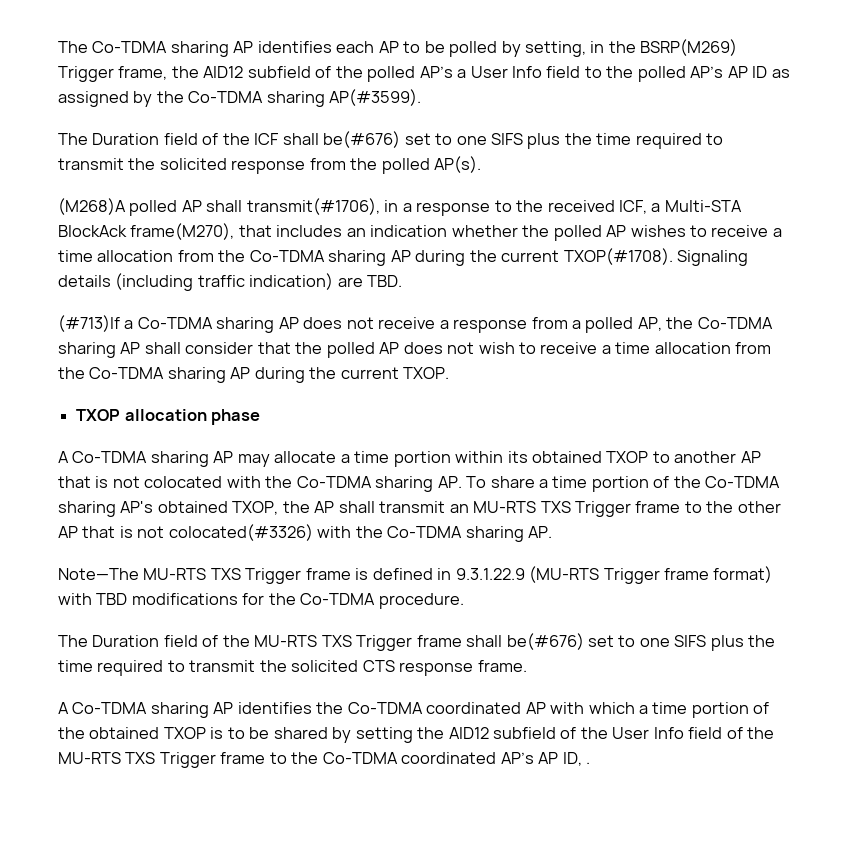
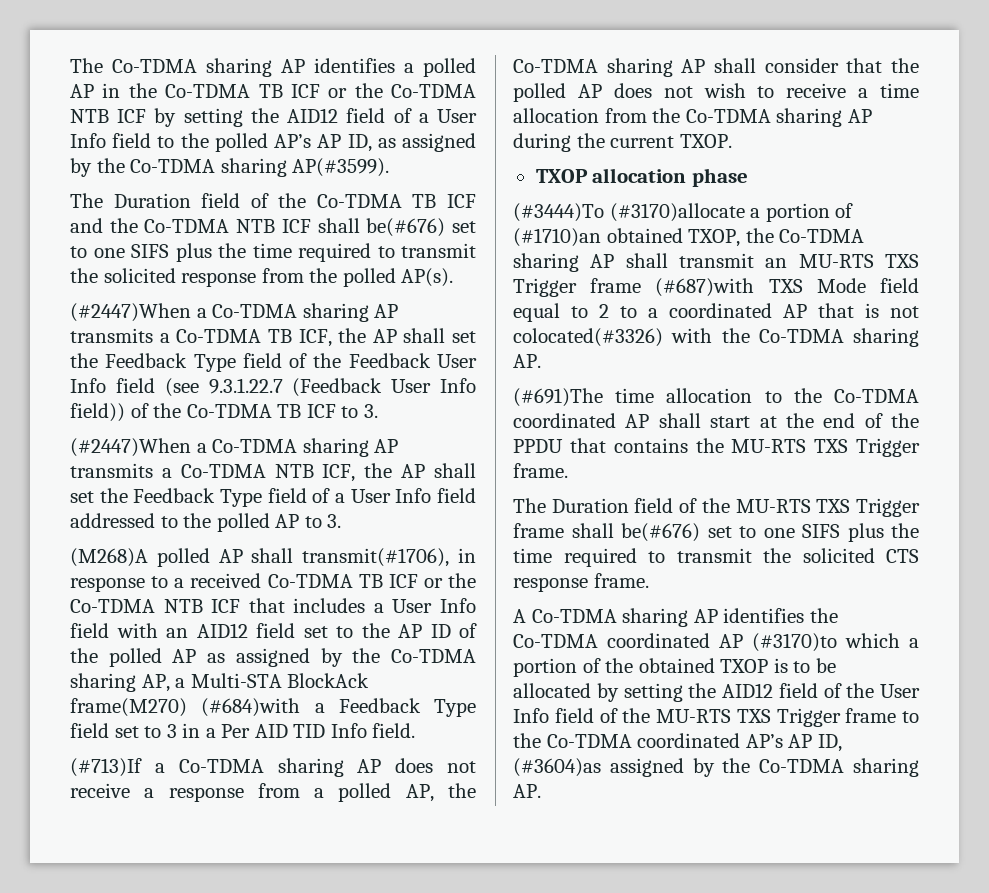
- The Co-TDMA sharing AP identifies each AP to be polled by setting, in the BSRP(M269) Trigger frame, the AID12 subfield of the polled AP’s a User Info field to the polled AP’s AP ID as assigned by the Co-TDMA sharing AP(#3599).
+ The Co-TDMA sharing AP identifies a polled AP in the Co-TDMA TB ICF or the Co-TDMA NTB ICF by setting the AID12 field of a User Info field to the polled AP’s AP ID, as assigned by the Co-TDMA sharing AP(#3599).
- The Duration field of the ICF shall be(#676) set to one SIFS plus the time required to transmit the solicited response from the polled AP(s).
+ The Duration field of the Co-TDMA TB ICF and the Co-TDMA NTB ICF shall be(#676) set to one SIFS plus the time required to transmit the solicited response from the polled AP(s).
+ (#2447)When a Co-TDMA sharing AP transmits a Co-TDMA TB ICF, the AP shall set the Feedback Type field of the Feedback User Info field (see 9.3.1.22.7 (Feedback User Info field)) of the Co-TDMA TB ICF to 3.
+ (#2447)When a Co-TDMA sharing AP transmits a Co-TDMA NTB ICF, the AP shall set the Feedback Type field of a User Info field addressed to the polled AP to 3.
- (M268)A polled AP shall transmit(#1706), in a response to the received ICF, a Multi-STA BlockAck frame(M270), that includes an indication whether the polled AP wishes to receive a time allocation from the Co-TDMA sharing AP during the current TXOP(#1708). Signaling details (including traffic indication) are TBD.
+ (M268)A polled AP shall transmit(#1706), in response to a received Co-TDMA TB ICF or the Co-TDMA NTB ICF that includes a User Info field with an AID12 field set to the AP ID of the polled AP as assigned by the Co-TDMA sharing AP, a Multi-STA BlockAck frame(M270) (#684)with a Feedback Type field set to 3 in a Per AID TID Info field.
- A Co-TDMA sharing AP may allocate a time portion within its obtained TXOP to another AP that is not colocated with the Co-TDMA sharing AP. To share a time portion of the Co-TDMA sharing AP's obtained TXOP, the AP shall transmit an MU-RTS TXS Trigger frame to the other AP that is not colocated(#3326) with the Co-TDMA sharing AP.
+ (#3444)To (#3170)allocate a portion of (#1710)an obtained TXOP, the Co-TDMA sharing AP shall transmit an MU-RTS TXS Trigger frame (#687)with TXS Mode field equal to 2 to a coordinated AP that is not colocated(#3326) with the Co-TDMA sharing AP.
- Note—The MU-RTS TXS Trigger frame is defined in 9.3.1.22.9 (MU-RTS Trigger frame format) with TBD modifications for the Co-TDMA procedure.
+ (#691)The time allocation to the Co-TDMA coordinated AP shall start at the end of the PPDU that contains the MU-RTS TXS Trigger frame.
- A Co-TDMA sharing AP identifies the Co-TDMA coordinated AP with which a time portion of the obtained TXOP is to be shared by setting the AID12 subfield of the User Info field of the MU-RTS TXS Trigger frame to the Co-TDMA coordinated AP’s AP ID, .
+ A Co-TDMA sharing AP identifies the Co-TDMA coordinated AP (#3170)to which a portion of the obtained TXOP is to be allocated by setting the AID12 field of the User Info field of the MU-RTS TXS Trigger frame to the Co-TDMA coordinated AP’s AP ID, (#3604)as assigned by the Co-TDMA sharing AP.

